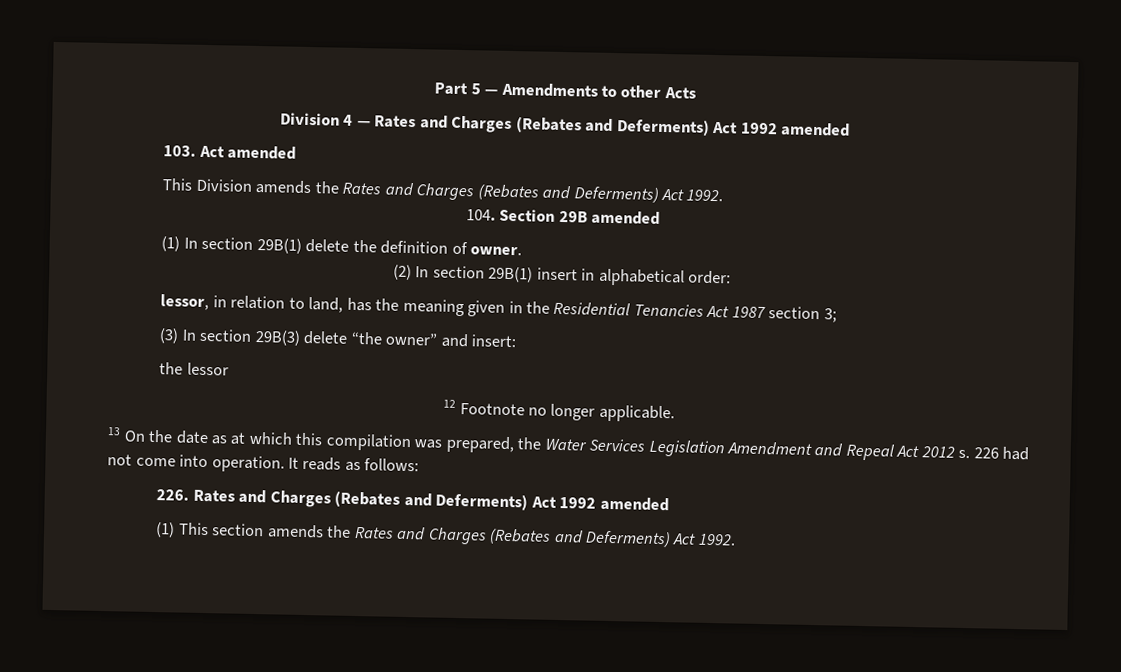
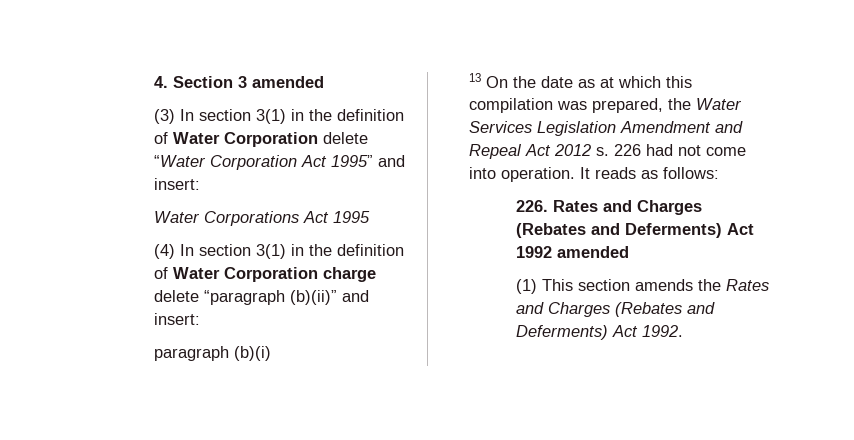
- Part 5 — Amendments to other Acts
- Division 4 — Rates and Charges (Rebates and Deferments) Act 1992 amended
- 103. Act amended
- This Division amends the Rates and Charges (Rebates and Deferments) Act 1992.
- 104. Section 29B amended
- (1) In section 29B(1) delete the definition of owner.
- (2) In section 29B(1) insert in alphabetical order:
- lessor, in relation to land, has the meaning given in the Residential Tenancies Act 1987 section 3;
- (3) In section 29B(3) delete “the owner” and insert:
- the lessor
- 12 Footnote no longer applicable.
+ 4. Section 3 amended
+ (3) In section 3(1) in the definition of Water Corporation delete “Water Corporation Act 1995” and insert:
+ Water Corporations Act 1995
+ (4) In section 3(1) in the definition of Water Corporation charge delete “paragraph (b)(ii)” and insert:
+ paragraph (b)(i)

